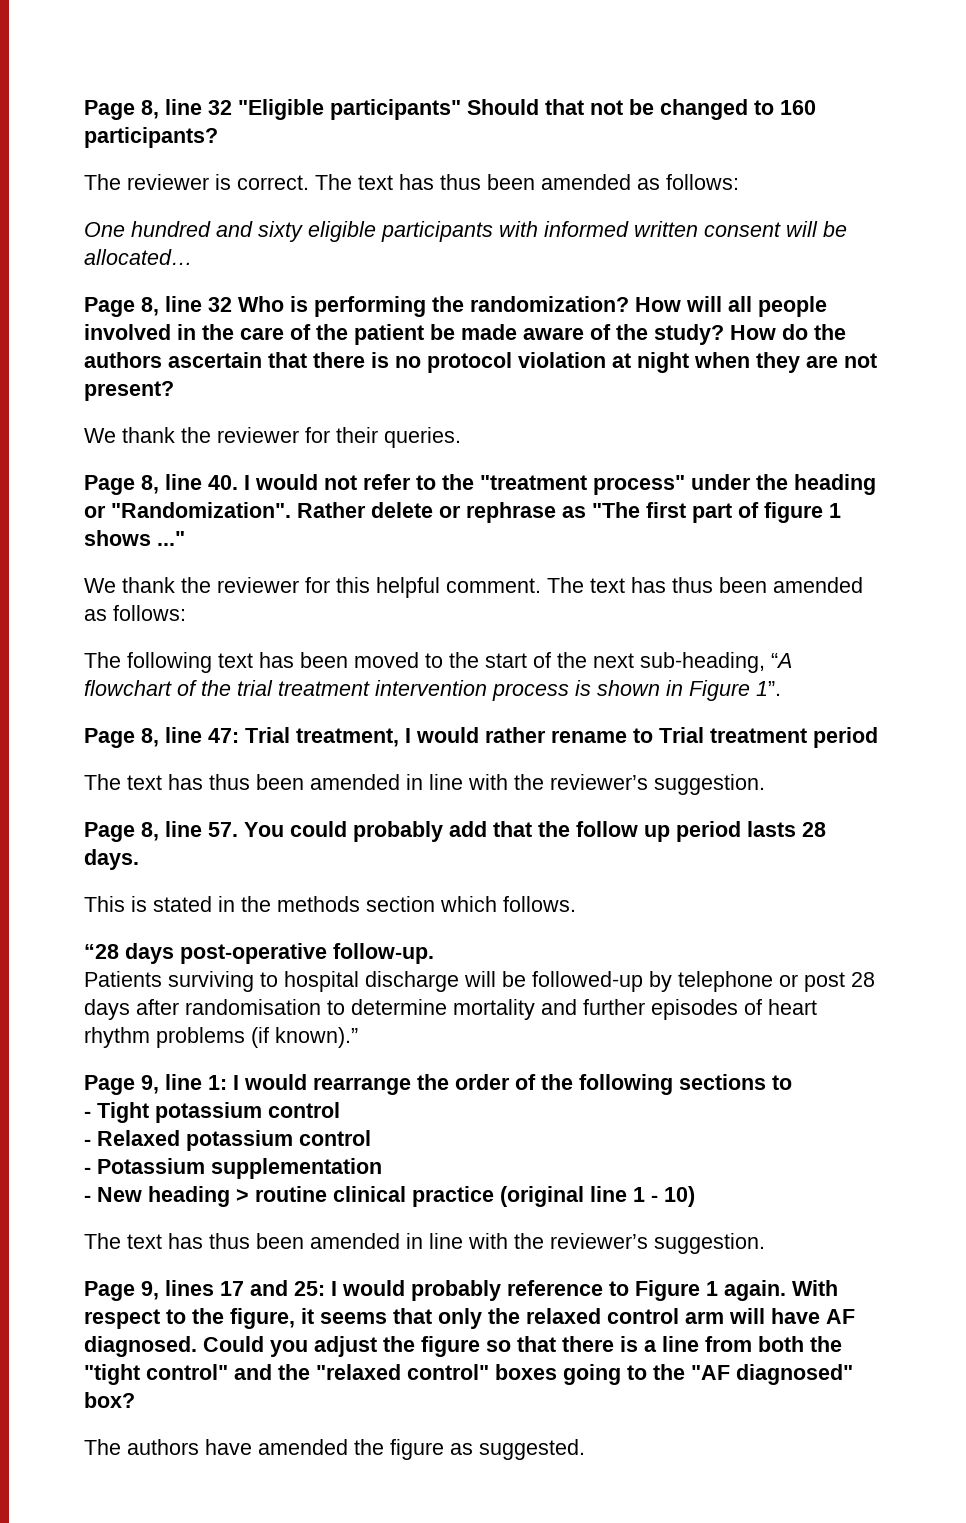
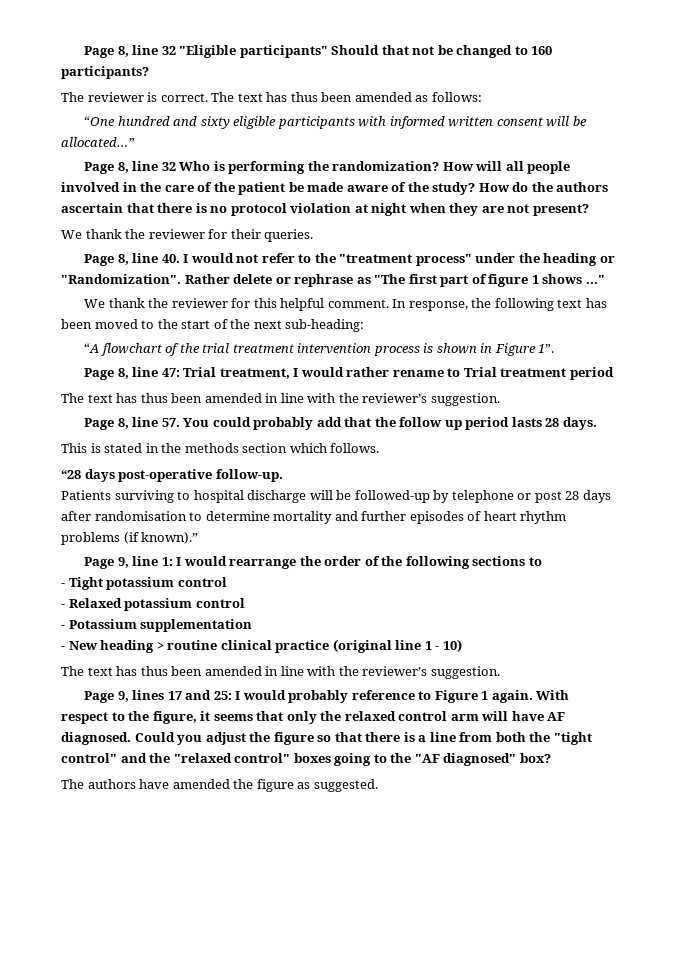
- One hundred and sixty eligible participants with informed written consent will be allocated…
+ “One hundred and sixty eligible participants with informed written consent will be allocated…”
- We thank the reviewer for this helpful comment. The text has thus been amended as follows:
- The following text has been moved to the start of the next sub-heading, “A flowchart of the trial treatment intervention process is shown in Figure 1”.
+ We thank the reviewer for this helpful comment. In response, the following text has been moved to the start of the next sub-heading:
+ “A flowchart of the trial treatment intervention process is shown in Figure 1”.

